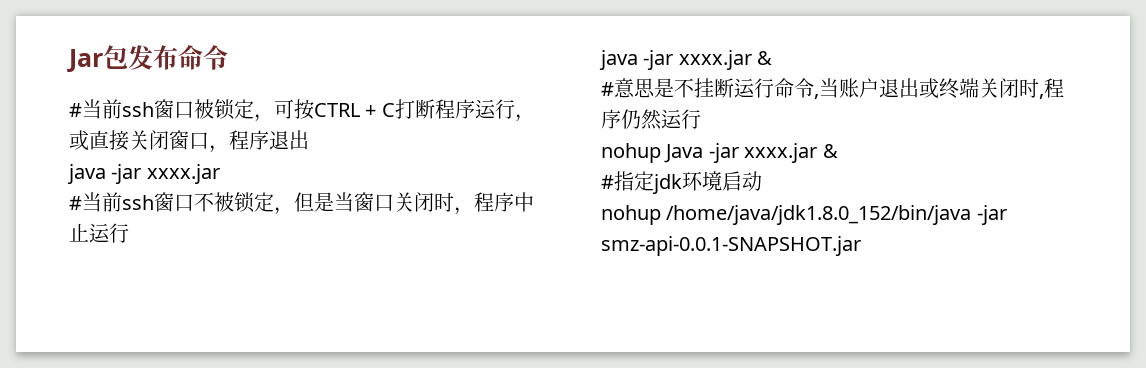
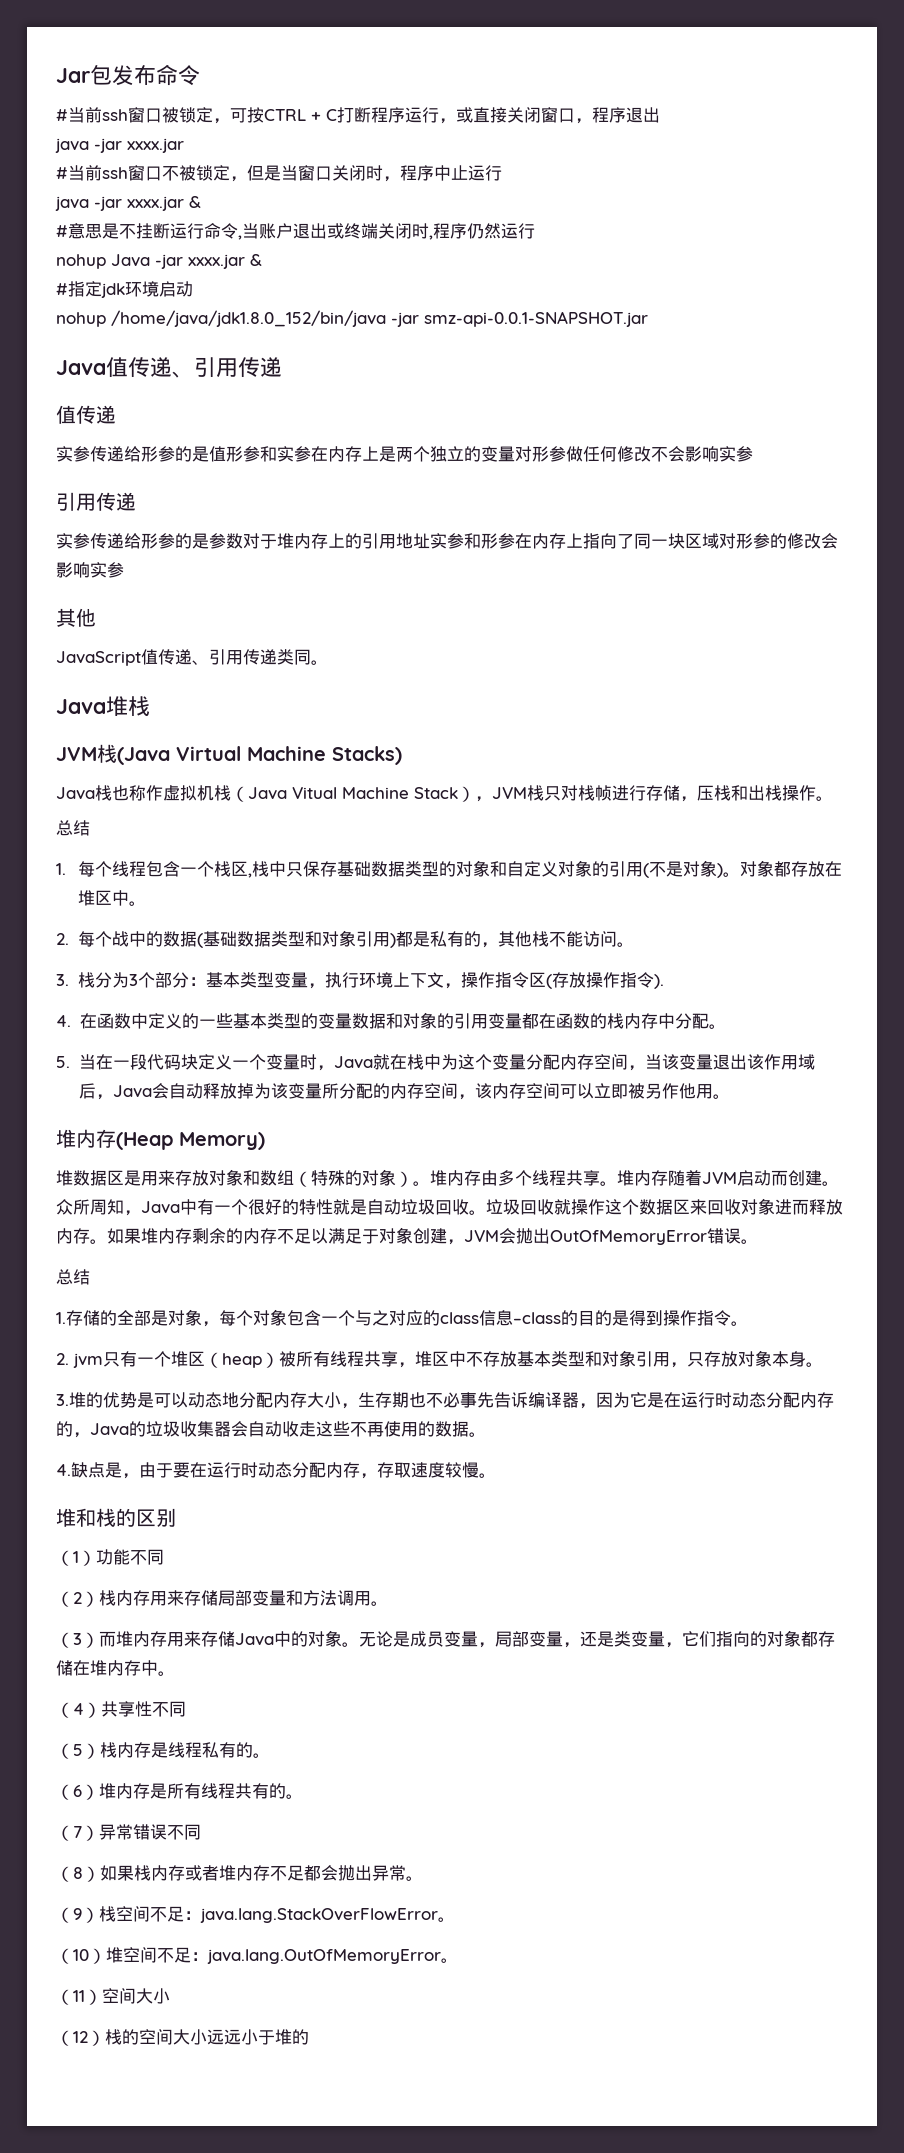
+ Java值传递、引用传递
+ 值传递
+ 实参传递给形参的是值形参和实参在内存上是两个独立的变量对形参做任何修改不会影响实参
+ 引用传递
+ 实参传递给形参的是参数对于堆内存上的引用地址实参和形参在内存上指向了同一块区域对形参的修改会影响实参
+ 其他
+ JavaScript值传递、引用传递类同。
+ Java堆栈
+ JVM栈(Java Virtual Machine Stacks)
+ Java栈也称作虚拟机栈（Java Vitual Machine Stack），JVM栈只对栈帧进行存储，压栈和出栈操作。
+ 总结
+ 1.每个线程包含一个栈区,栈中只保存基础数据类型的对象和自定义对象的引用(不是对象)。对象都存放在堆区中。
+ 2.每个战中的数据(基础数据类型和对象引用)都是私有的，其他栈不能访问。
+ 3.栈分为3个部分：基本类型变量，执行环境上下文，操作指令区(存放操作指令).
+ 4.在函数中定义的一些基本类型的变量数据和对象的引用变量都在函数的栈内存中分配。
+ 5.当在一段代码块定义一个变量时，Java就在栈中为这个变量分配内存空间，当该变量退出该作用域后，Java会自动释放掉为该变量所分配的内存空间，该内存空间可以立即被另作他用。
+ 堆内存(Heap Memory)
+ 堆数据区是用来存放对象和数组（特殊的对象）。堆内存由多个线程共享。堆内存随着JVM启动而创建。众所周知，Java中有一个很好的特性就是自动垃圾回收。垃圾回收就操作这个数据区来回收对象进而释放内存。如果堆内存剩余的内存不足以满足于对象创建，JVM会抛出OutOfMemoryError错误。
+ 总结
+ 1.存储的全部是对象，每个对象包含一个与之对应的class信息–class的目的是得到操作指令。
+ 2. jvm只有一个堆区（heap）被所有线程共享，堆区中不存放基本类型和对象引用，只存放对象本身。
+ 3.堆的优势是可以动态地分配内存大小，生存期也不必事先告诉编译器，因为它是在运行时动态分配内存的，Java的垃圾收集器会自动收走这些不再使用的数据。
+ 4.缺点是，由于要在运行时动态分配内存，存取速度较慢。
+ 堆和栈的区别
+ （1）功能不同
+ （2）栈内存用来存储局部变量和方法调用。
+ （3）而堆内存用来存储Java中的对象。无论是成员变量，局部变量，还是类变量，它们指向的对象都存储在堆内存中。
+ （4）共享性不同
+ （5）栈内存是线程私有的。
+ （6）堆内存是所有线程共有的。
+ （7）异常错误不同
+ （8）如果栈内存或者堆内存不足都会抛出异常。
+ （9）栈空间不足：java.lang.StackOverFlowError。
+ （10）堆空间不足：java.lang.OutOfMemoryError。
+ （11）空间大小
+ （12）栈的空间大小远远小于堆的

